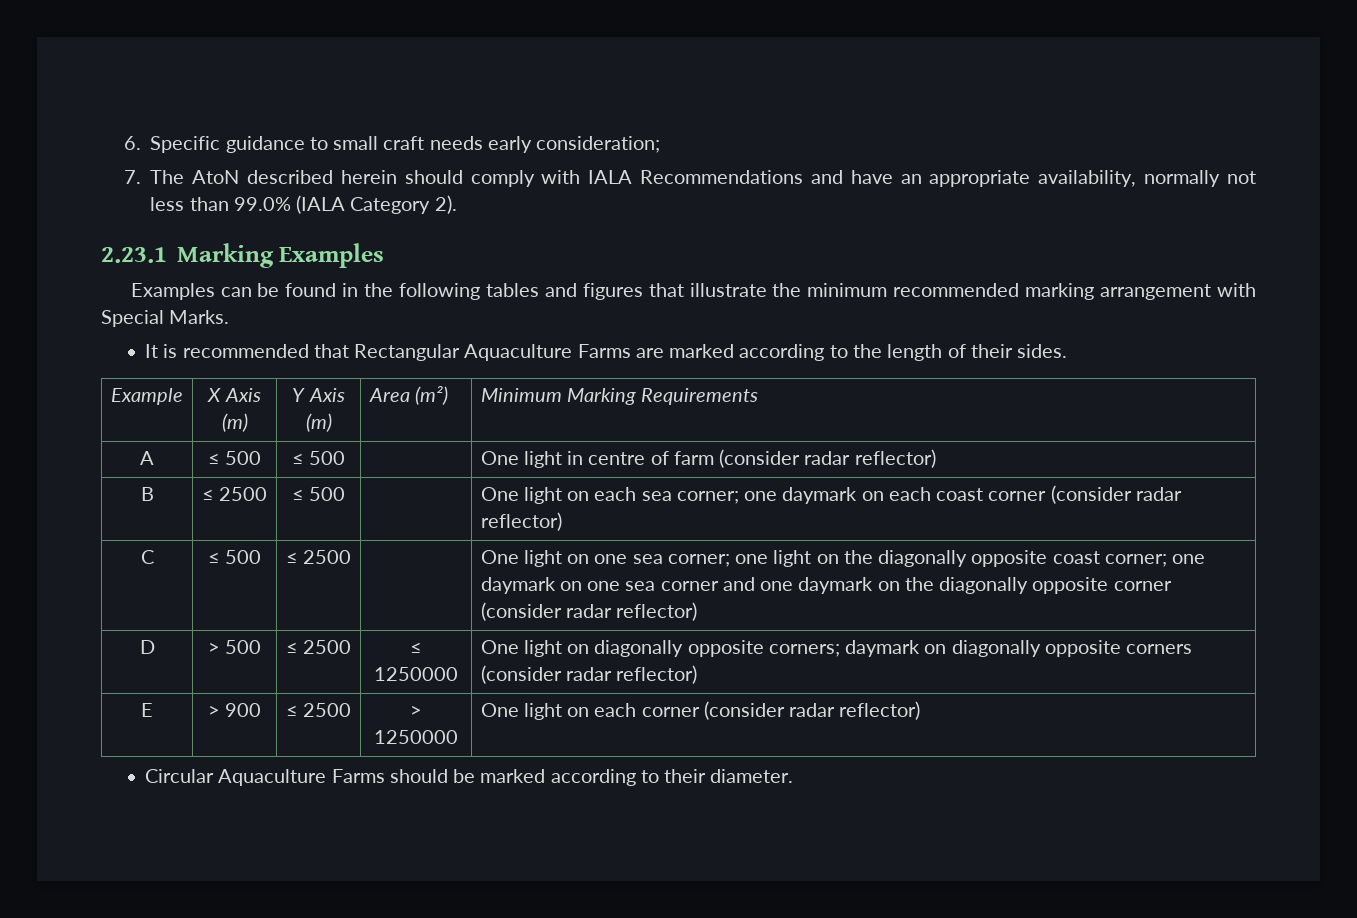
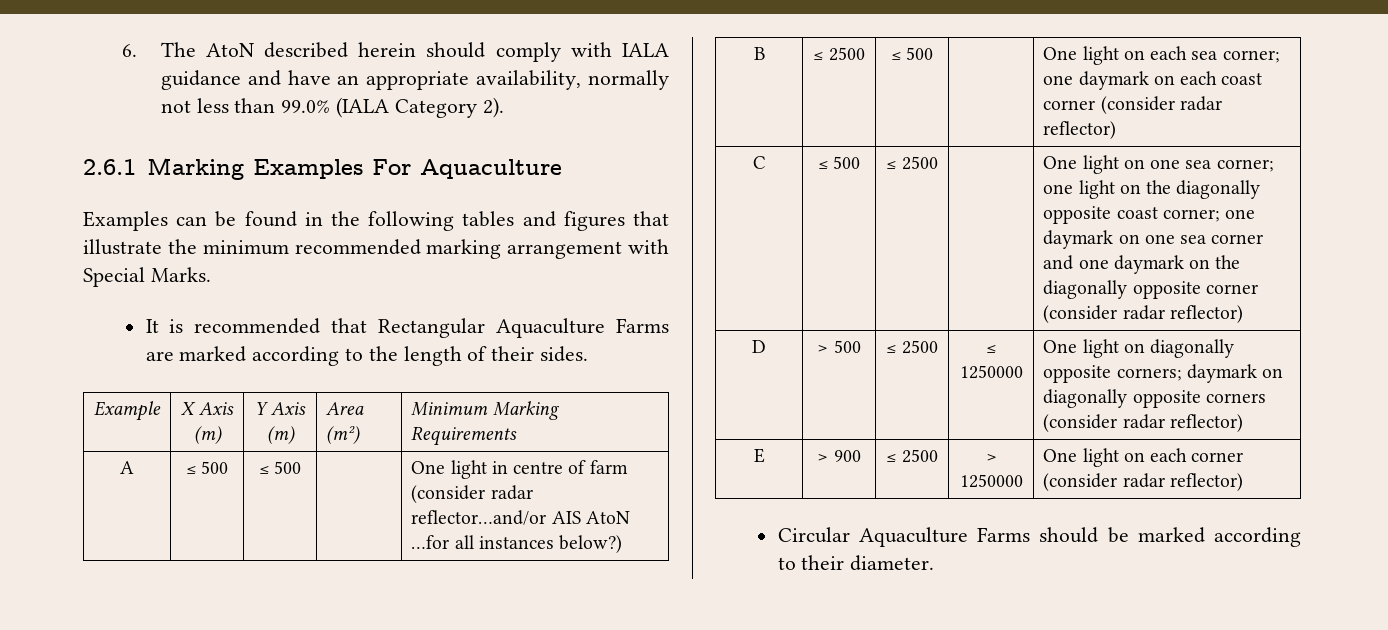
- 6. Specific guidance to small craft needs early consideration;
- 7. The AtoN described herein should comply with IALA Recommendations and have an appropriate availability, normally not less than 99.0% (IALA Category 2).
+ 6. The AtoN described herein should comply with IALA guidance and have an appropriate availability, normally not less than 99.0% (IALA Category 2).
- 2.23.1 Marking Examples
+ 2.6.1 Marking Examples For Aquaculture
- A | ≤ 500 | ≤ 500 | | One light in centre of farm (consider radar reflector)
+ A | ≤ 500 | ≤ 500 | | One light in centre of farm (consider radar reflector…and/or AIS AtoN …for all instances below?)

